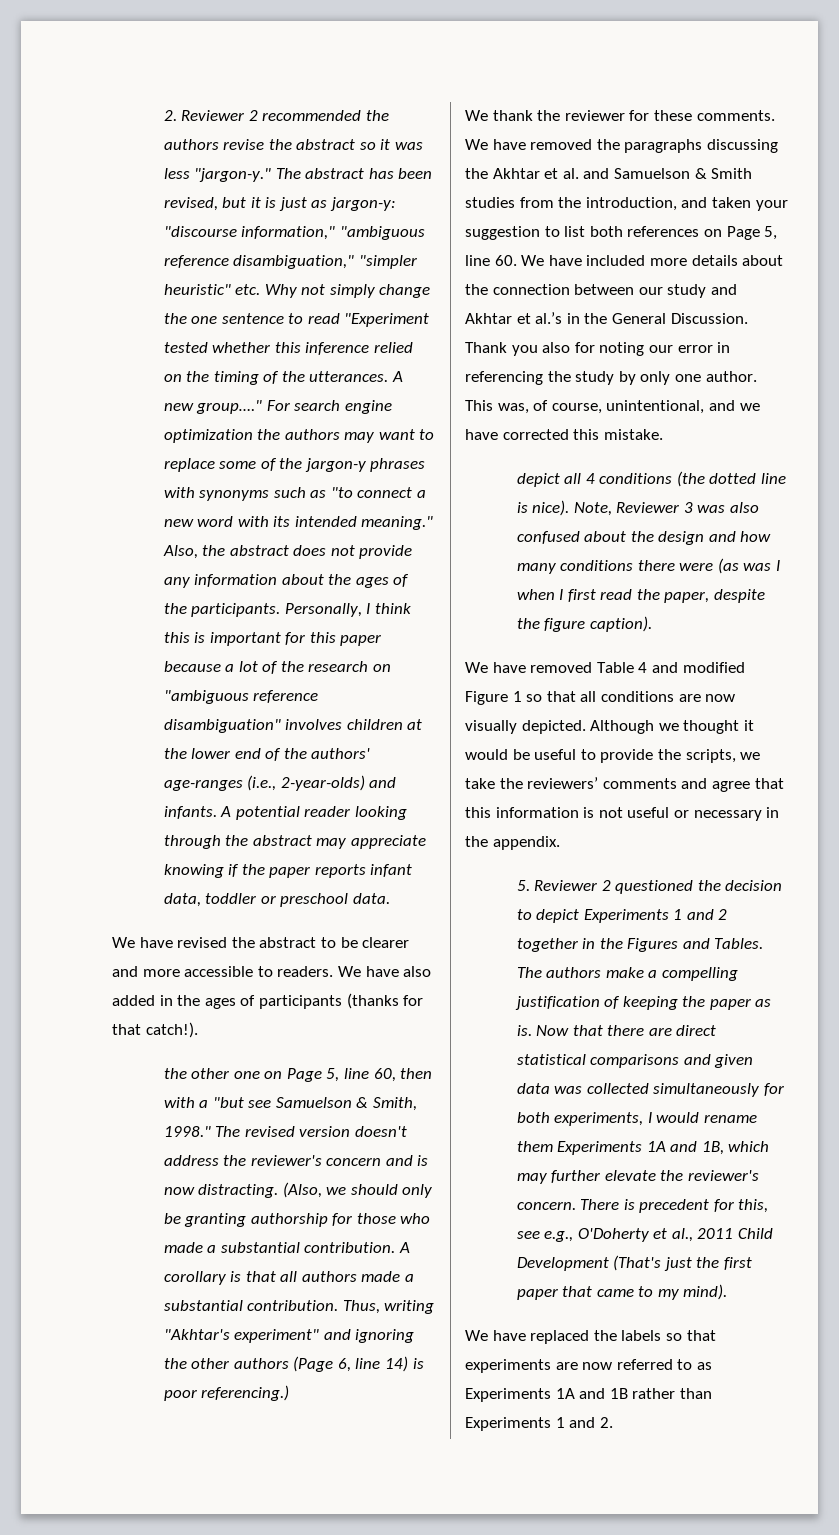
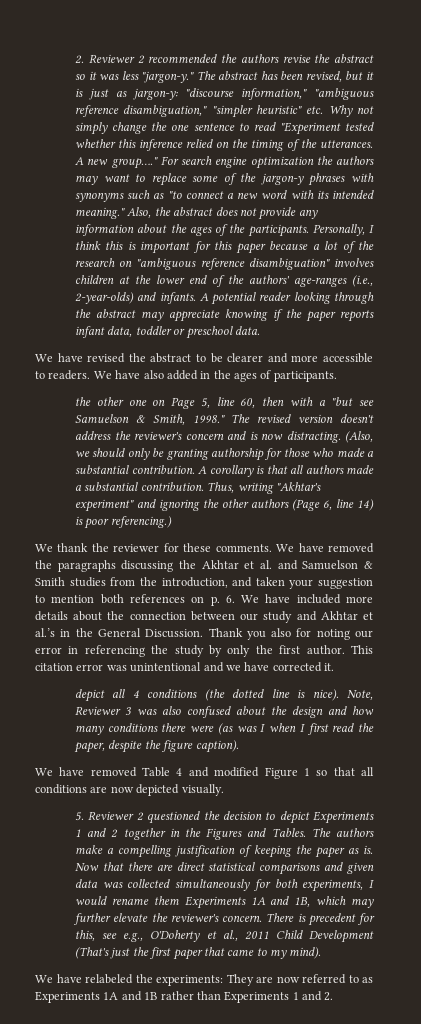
- We have also added in the ages of participants (thanks for that catch!).
+ We have also added in the ages of participants.
- We have removed the paragraphs discussing the Akhtar et al. and Samuelson & Smith studies from the introduction, and taken your suggestion to list both references on Page 5, line 60. We have included more details about the connection between our study and Akhtar et al.’s in the General Discussion.
+ We have removed the paragraphs discussing the Akhtar et al. and Samuelson & Smith studies from the introduction, and taken your suggestion to mention both references on p. 6. We have included more details about the connection between our study and Akhtar et al.’s in the General Discussion.
- Thank you also for noting our error in referencing the study by only one author. This was, of course, unintentional, and we have corrected this mistake.
+ Thank you also for noting our error in referencing the study by only the first author. This citation error was unintentional and we have corrected it.
- We have removed Table 4 and modified Figure 1 so that all conditions are now visually depicted. Although we thought it would be useful to provide the scripts, we take the reviewers’ comments and agree that this information is not useful or necessary in the appendix.
+ We have removed Table 4 and modified Figure 1 so that all conditions are now depicted visually.
- We have replaced the labels so that experiments are now referred to as Experiments 1A and 1B rather than Experiments 1 and 2.
+ We have relabeled the experiments: They are now referred to as Experiments 1A and 1B rather than Experiments 1 and 2.

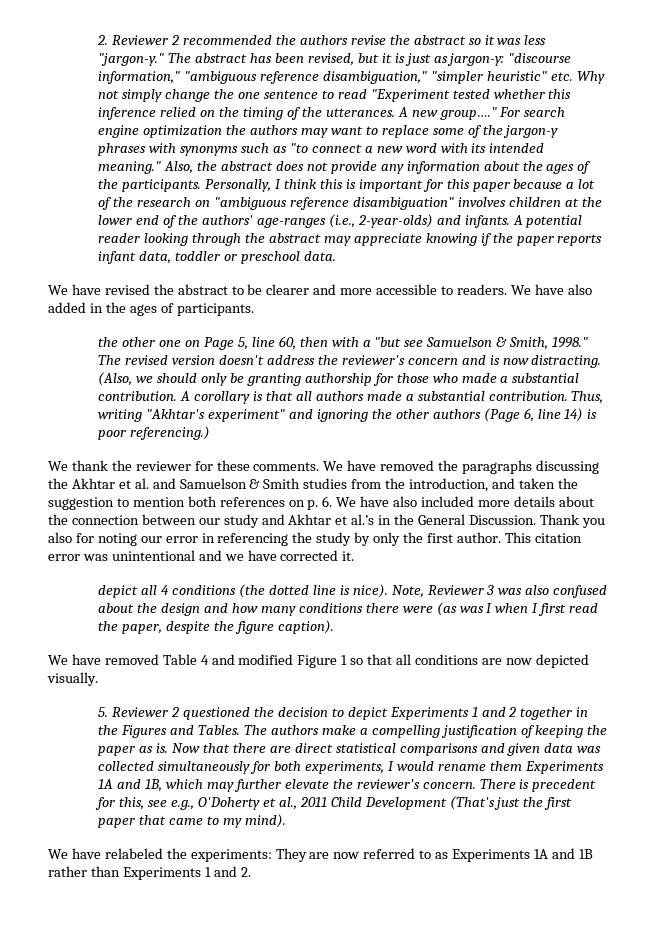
- We have removed the paragraphs discussing the Akhtar et al. and Samuelson & Smith studies from the introduction, and taken your suggestion to mention both references on p. 6. We have included more details about the connection between our study and Akhtar et al.’s in the General Discussion.
+ We have removed the paragraphs discussing the Akhtar et al. and Samuelson & Smith studies from the introduction, and taken the suggestion to mention both references on p. 6. We have also included more details about the connection between our study and Akhtar et al.’s in the General Discussion.

